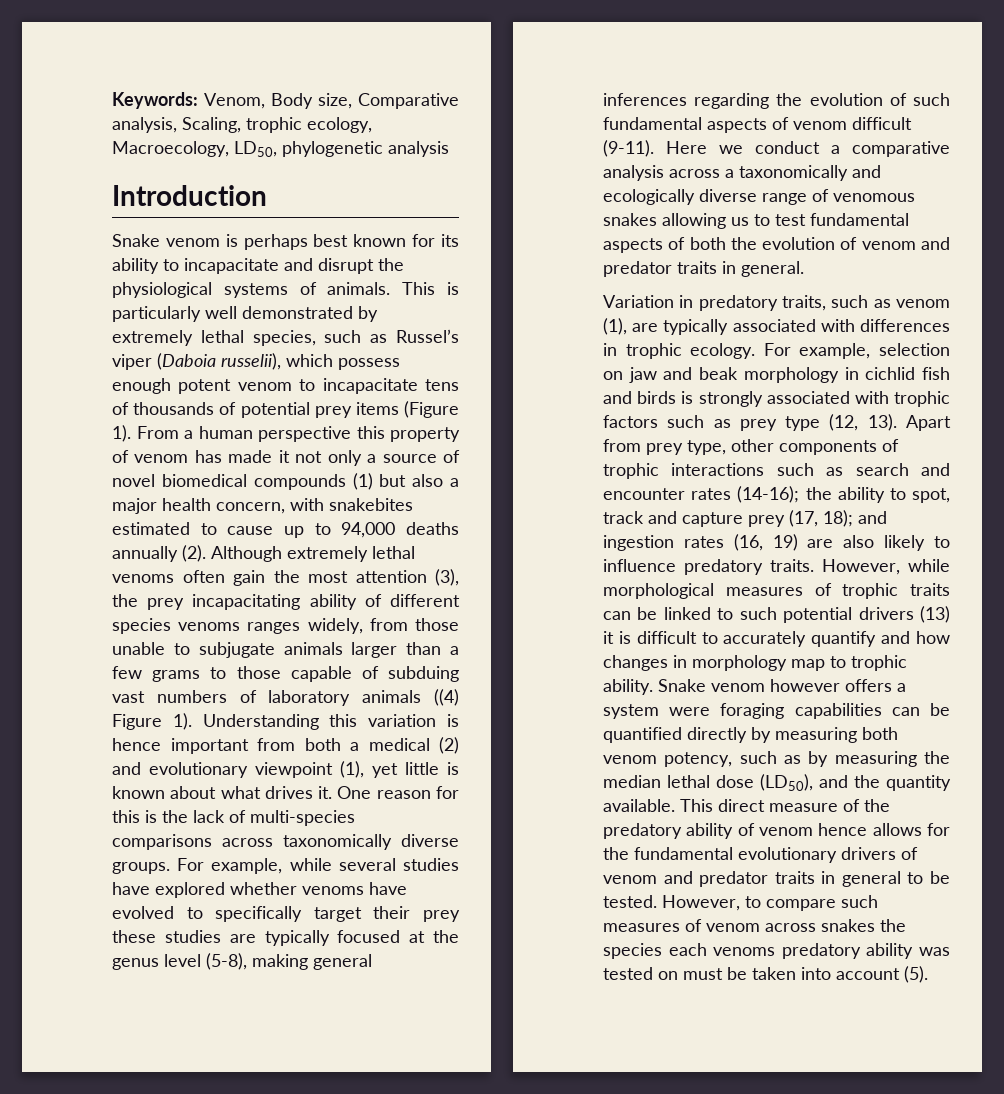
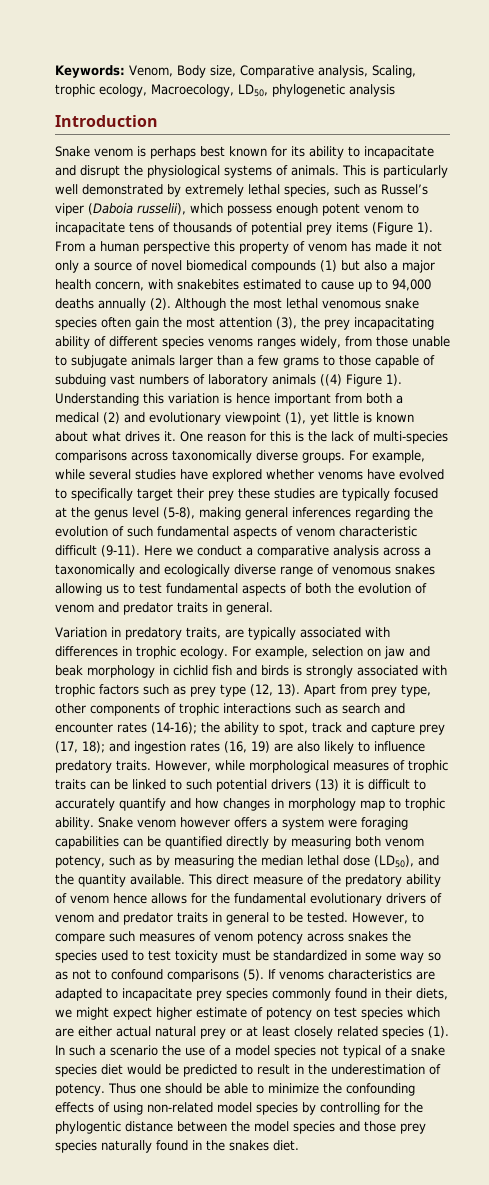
- Although extremely lethal venoms often gain the most attention (3), the prey incapacitating ability of different species venoms ranges widely, from those unable to subjugate animals larger than a few grams to those capable of subduing vast numbers of laboratory animals ((4) Figure 1).
+ Although the most lethal venomous snake species often gain the most attention (3), the prey incapacitating ability of different species venoms ranges widely, from those unable to subjugate animals larger than a few grams to those capable of subduing vast numbers of laboratory animals ((4) Figure 1).
- For example, while several studies have explored whether venoms have evolved to specifically target their prey these studies are typically focused at the genus level (5-8), making general inferences regarding the evolution of such fundamental aspects of venom difficult (9-11).
+ For example, while several studies have explored whether venoms have evolved to specifically target their prey these studies are typically focused at the genus level (5-8), making general inferences regarding the evolution of such fundamental aspects of venom characteristic difficult (9-11).
- Variation in predatory traits, such as venom (1), are typically associated with differences in trophic ecology.
+ Variation in predatory traits, are typically associated with differences in trophic ecology.
- However, to compare such measures of venom across snakes the species each venoms predatory ability was tested on must be taken into account (5).
+ However, to compare such measures of venom potency across snakes the species used to test toxicity must be standardized in some way so as not to confound comparisons (5). If venoms characteristics are adapted to incapacitate prey species commonly found in their diets, we might expect higher estimate of potency on test species which are either actual natural prey or at least closely related species (1). In such a scenario the use of a model species not typical of a snake species diet would be predicted to result in the underestimation of potency. Thus one should be able to minimize the confounding effects of using non-related model species by controlling for the phylogentic distance between the model species and those prey species naturally found in the snakes diet.

